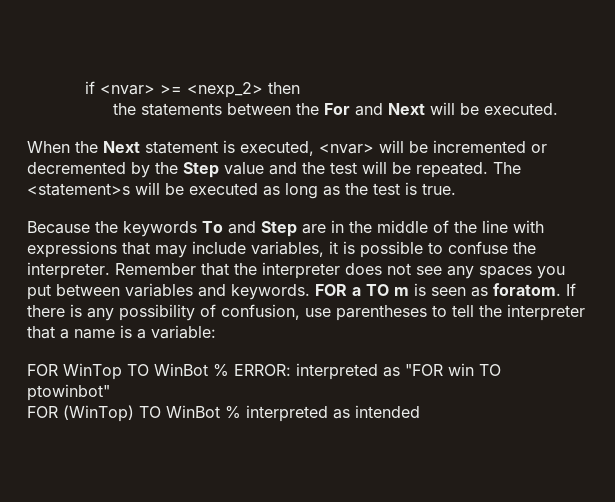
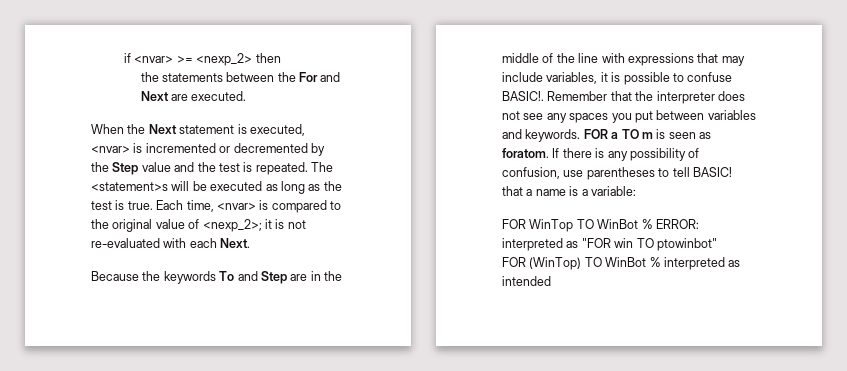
- the statements between the For and Next will be executed.
+ the statements between the For and Next are executed.
- When the Next statement is executed, <nvar> will be incremented or decremented by the Step value and the test will be repeated.
+ When the Next statement is executed, <nvar> is incremented or decremented by the Step value and the test is repeated.
+ Each time, <nvar> is compared to the original value of <nexp_2>; it is not re-evaluated with each Next.
- Because the keywords To and Step are in the middle of the line with expressions that may include variables, it is possible to confuse the interpreter.
+ Because the keywords To and Step are in the middle of the line with expressions that may include variables, it is possible to confuse BASIC!.
- If there is any possibility of confusion, use parentheses to tell the interpreter that a name is a variable:
+ If there is any possibility of confusion, use parentheses to tell BASIC! that a name is a variable:

